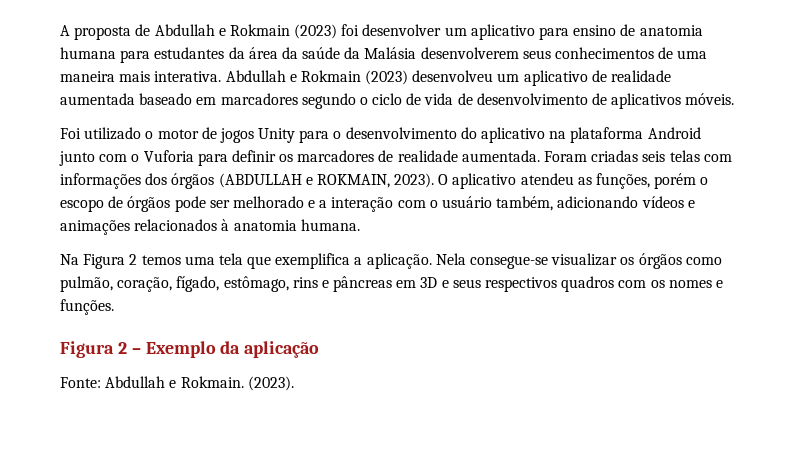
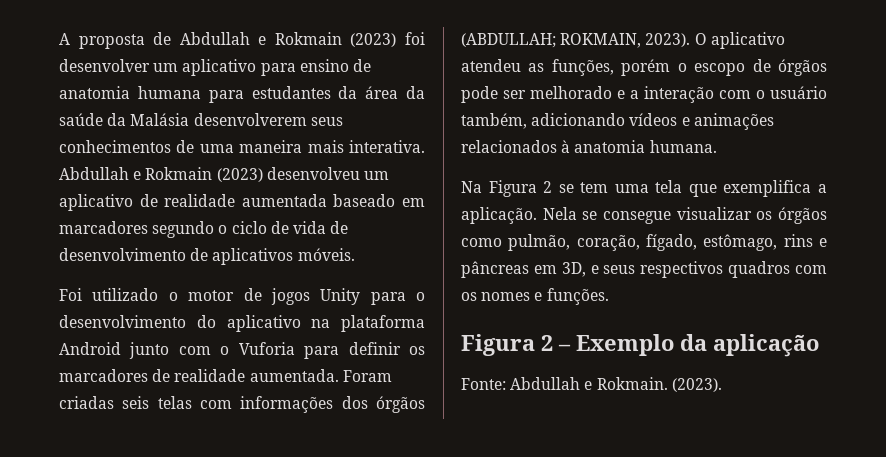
- Foram criadas seis telas com informações dos órgãos (ABDULLAH e ROKMAIN, 2023).
+ Foram criadas seis telas com informações dos órgãos (ABDULLAH; ROKMAIN, 2023).
- Na Figura 2 temos uma tela que exemplifica a aplicação.
+ Na Figura 2 se tem uma tela que exemplifica a aplicação.
- Nela consegue-se visualizar os órgãos como pulmão, coração, fígado, estômago, rins e pâncreas em 3D e seus respectivos quadros com os nomes e funções.
+ Nela se consegue visualizar os órgãos como pulmão, coração, fígado, estômago, rins e pâncreas em 3D, e seus respectivos quadros com os nomes e funções.

